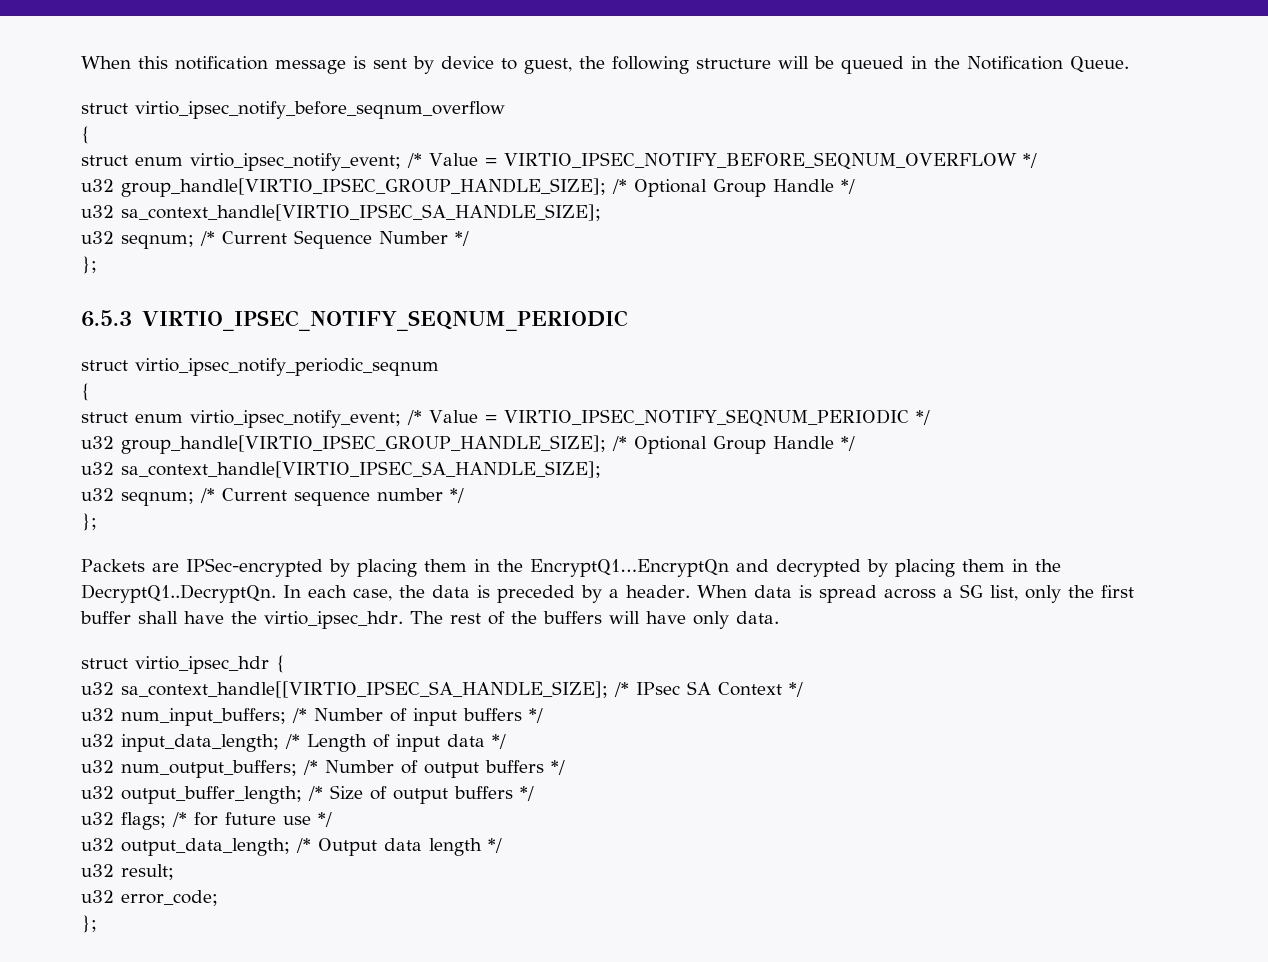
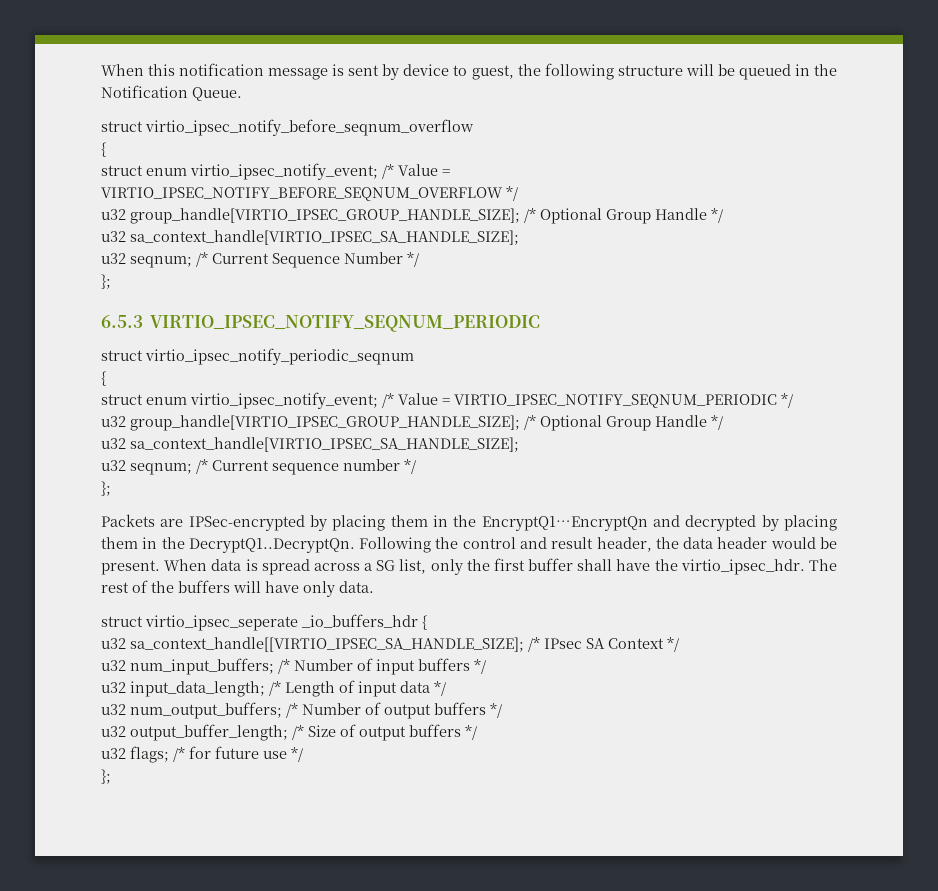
- Packets are IPSec-encrypted by placing them in the EncryptQ1…EncryptQn and decrypted by placing them in the DecryptQ1..DecryptQn. In each case, the data is preceded by a header.
+ Packets are IPSec-encrypted by placing them in the EncryptQ1…EncryptQn and decrypted by placing them in the DecryptQ1..DecryptQn. Following the control and result header, the data header would be present.
- struct virtio_ipsec_hdr {
+ struct virtio_ipsec_seperate _io_buffers_hdr {
- u32 output_data_length; /* Output data length */
- u32 result;
- u32 error_code;

